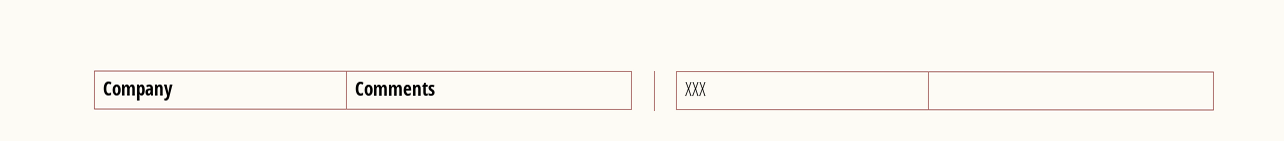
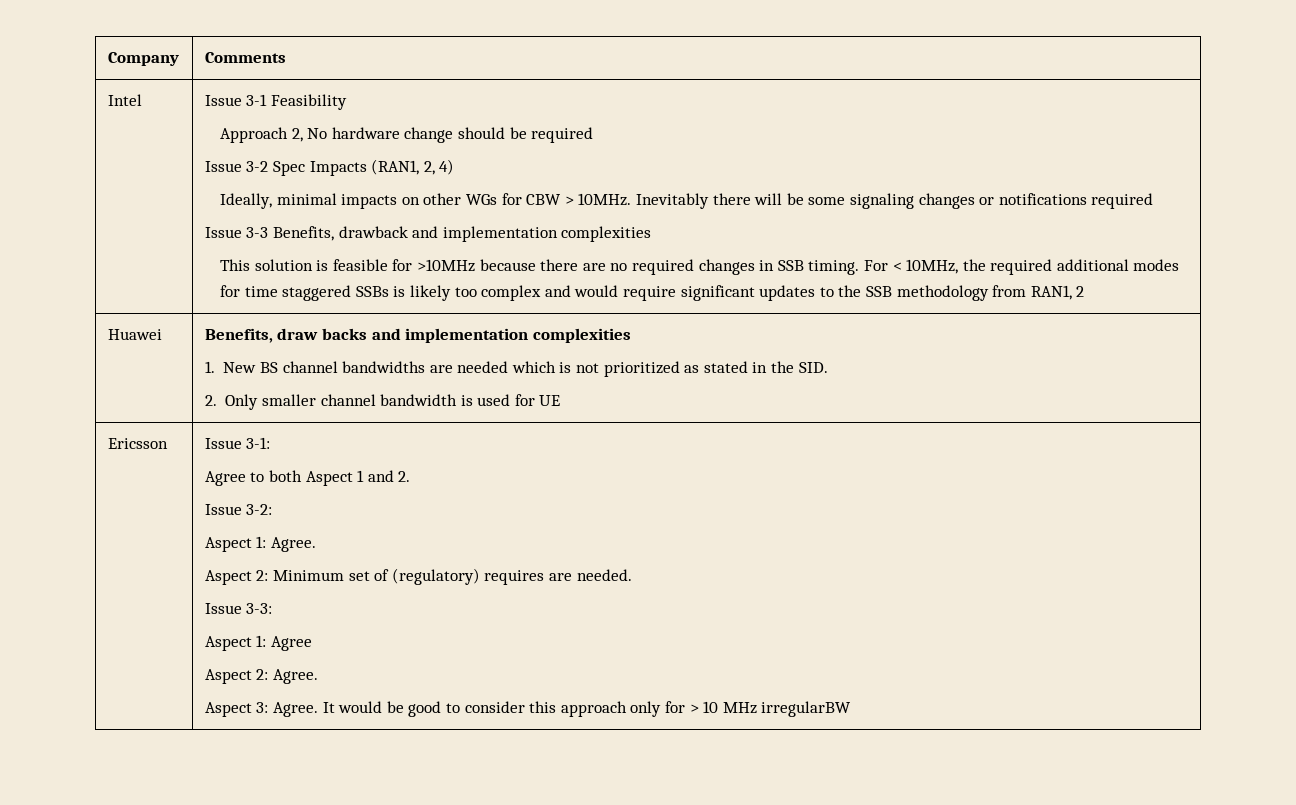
- XXX
+ Intel | Issue 3-1 Feasibility
+ Approach 2, No hardware change should be required
+ Issue 3-2 Spec Impacts (RAN1, 2, 4)
+ Ideally, minimal impacts on other WGs for CBW > 10MHz. Inevitably there will be some signaling changes or notifications required
+ Issue 3-3 Benefits, drawback and implementation complexities
+ This solution is feasible for >10MHz because there are no required changes in SSB timing. For < 10MHz, the required additional modes for time staggered SSBs is likely too complex and would require significant updates to the SSB methodology from RAN1, 2
+ Huawei | Benefits, draw backs and implementation complexities
+ 1. New BS channel bandwidths are needed which is not prioritized as stated in the SID.
+ 2. Only smaller channel bandwidth is used for UE
+ Ericsson | Issue 3-1:
+ Agree to both Aspect 1 and 2.
+ Issue 3-2:
+ Aspect 1: Agree.
+ Aspect 2: Minimum set of (regulatory) requires are needed.
+ Issue 3-3:
+ Aspect 1: Agree
+ Aspect 2: Agree.
+ Aspect 3: Agree. It would be good to consider this approach only for > 10 MHz irregularBW

